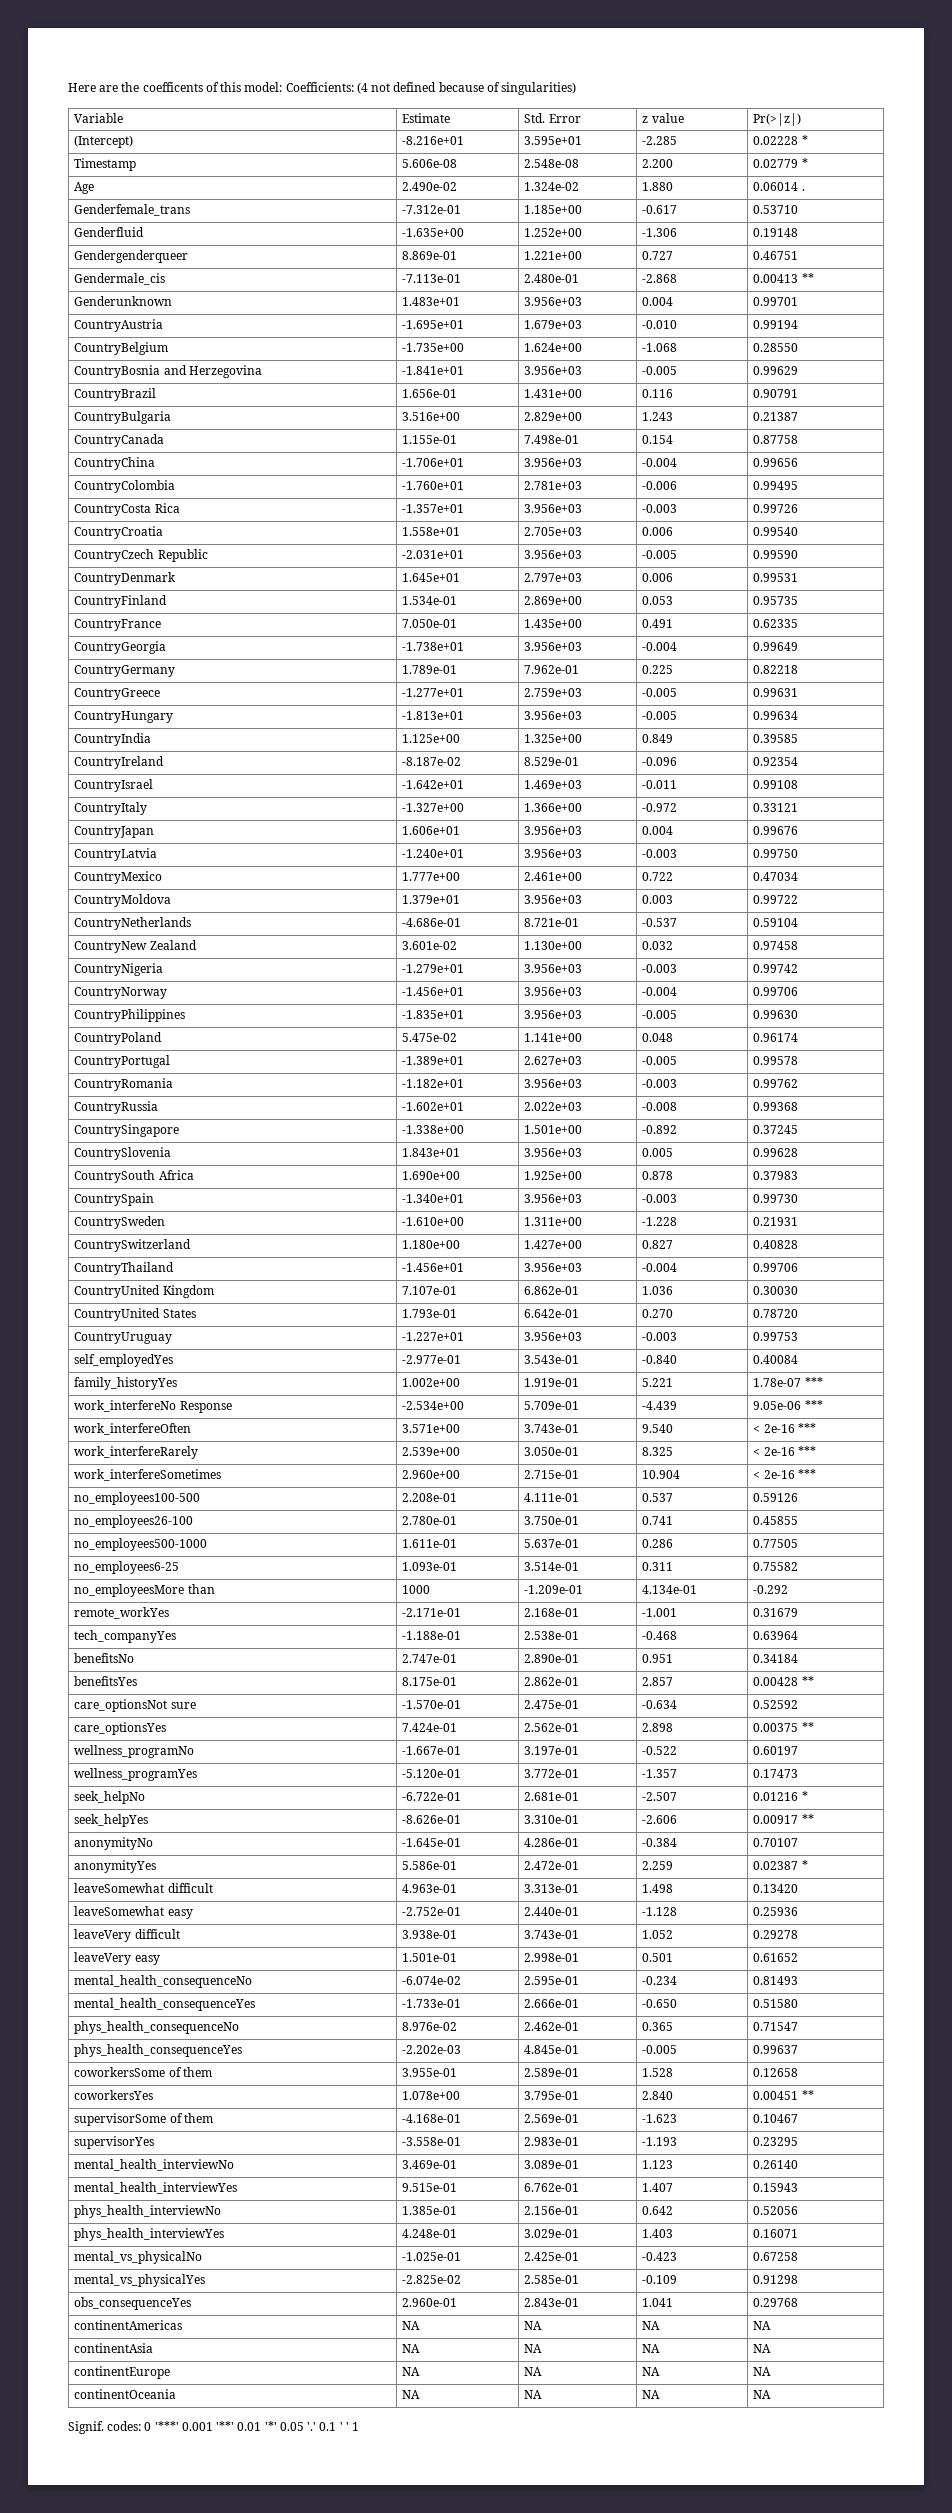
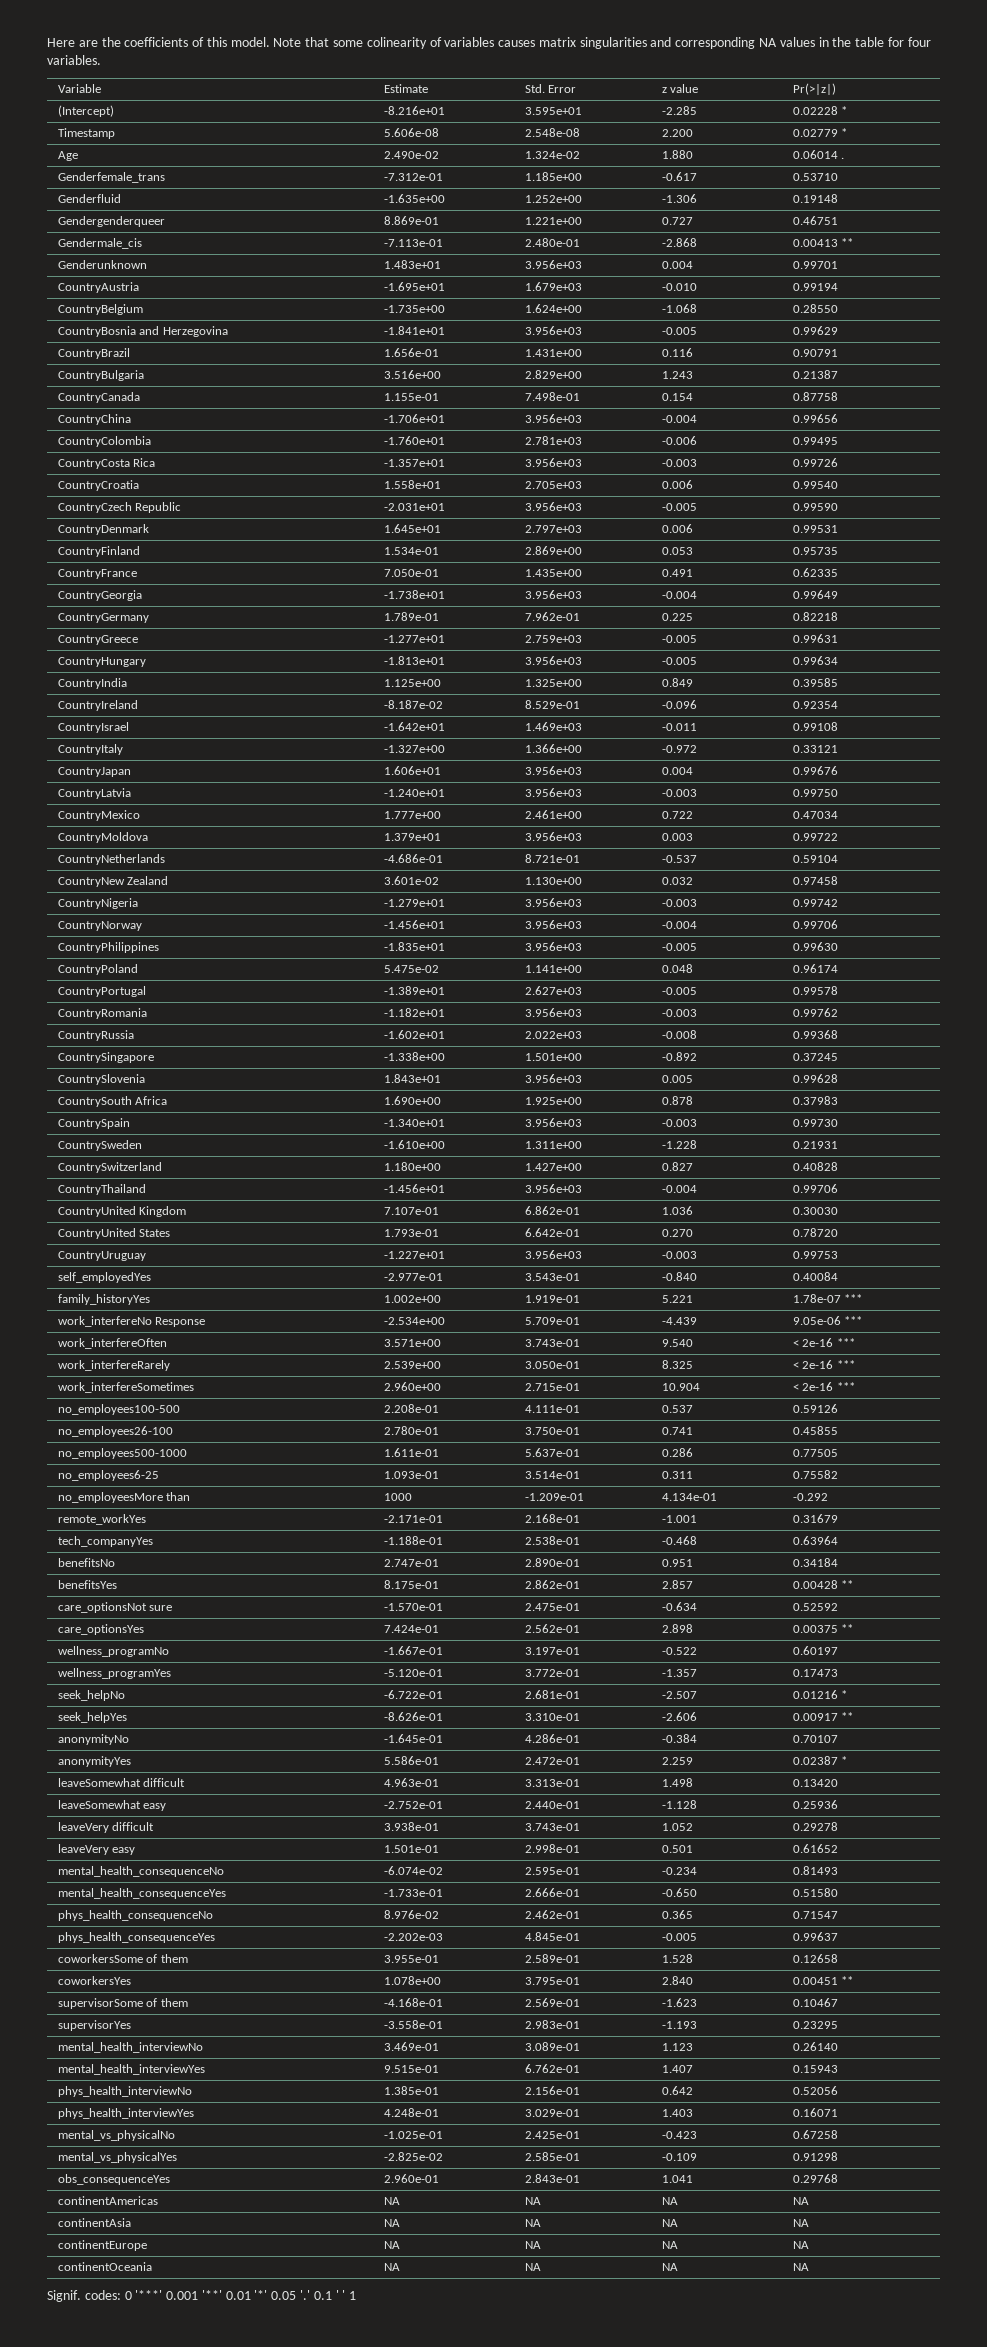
- Here are the coefficents of this model: Coefficients: (4 not defined because of singularities)
+ Here are the coefficients of this model. Note that some colinearity of variables causes matrix singularities and corresponding NA values in the table for four variables.

